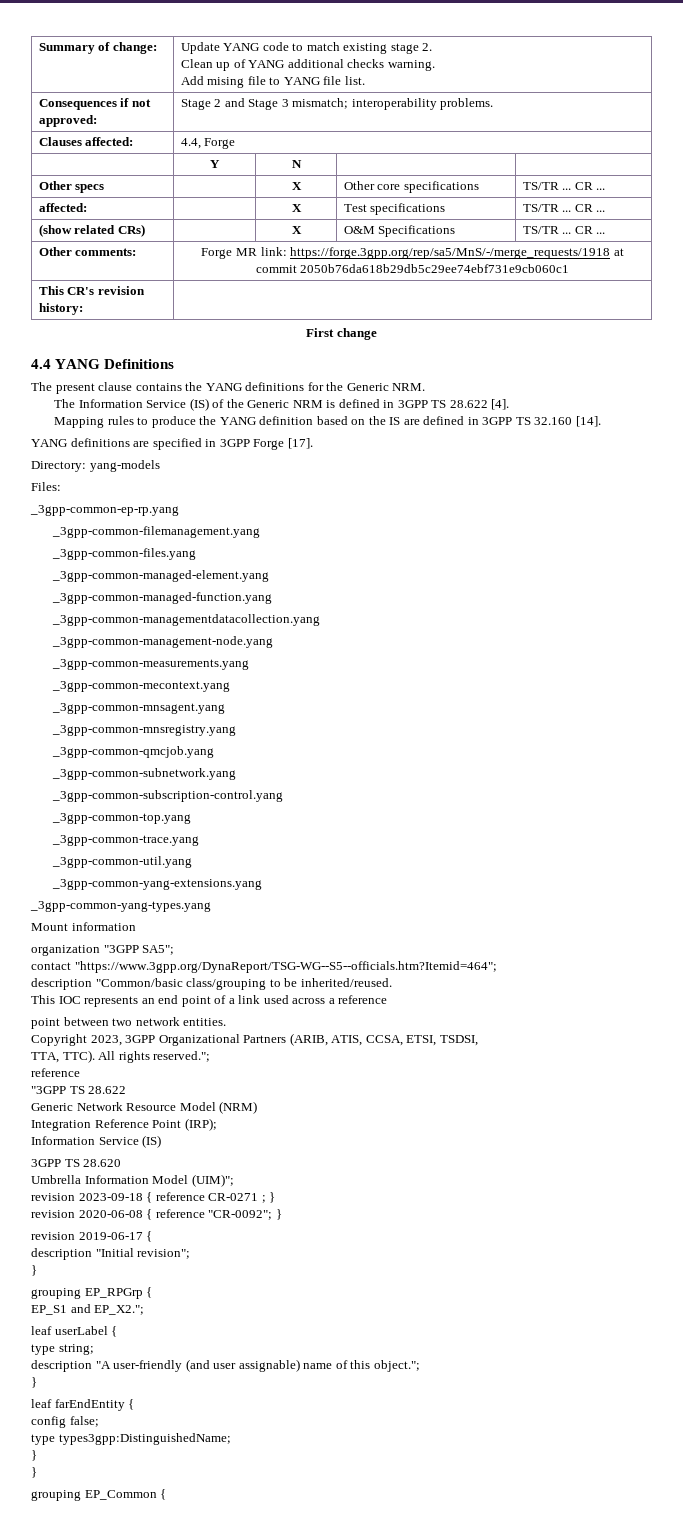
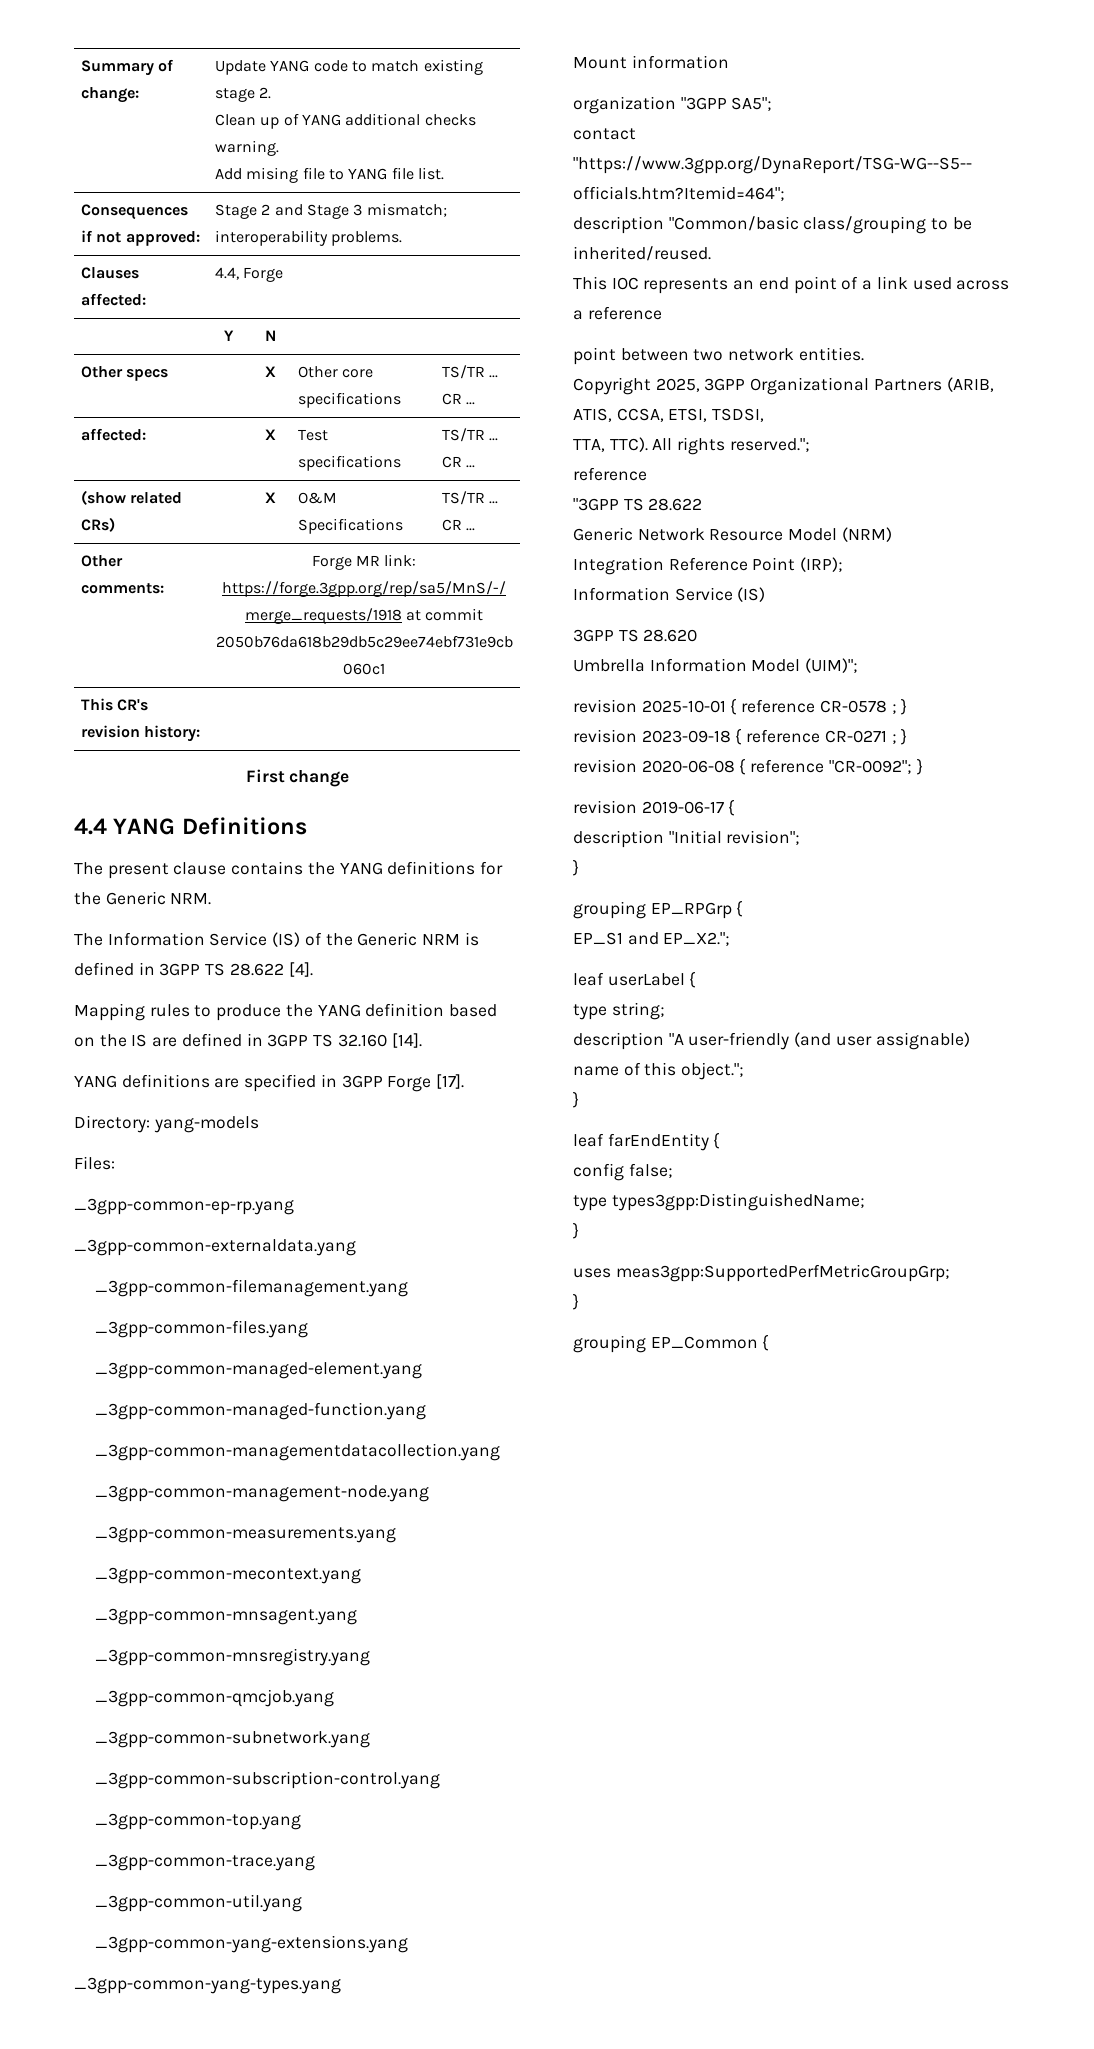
+ _3gpp-common-externaldata.yang
- Copyright 2023, 3GPP Organizational Partners (ARIB, ATIS, CCSA, ETSI, TSDSI,
+ Copyright 2025, 3GPP Organizational Partners (ARIB, ATIS, CCSA, ETSI, TSDSI,
+ revision 2025-10-01 { reference CR-0578 ; }
+ uses meas3gpp:SupportedPerfMetricGroupGrp;

